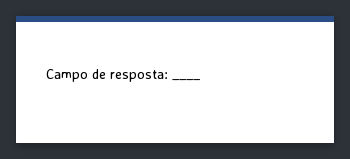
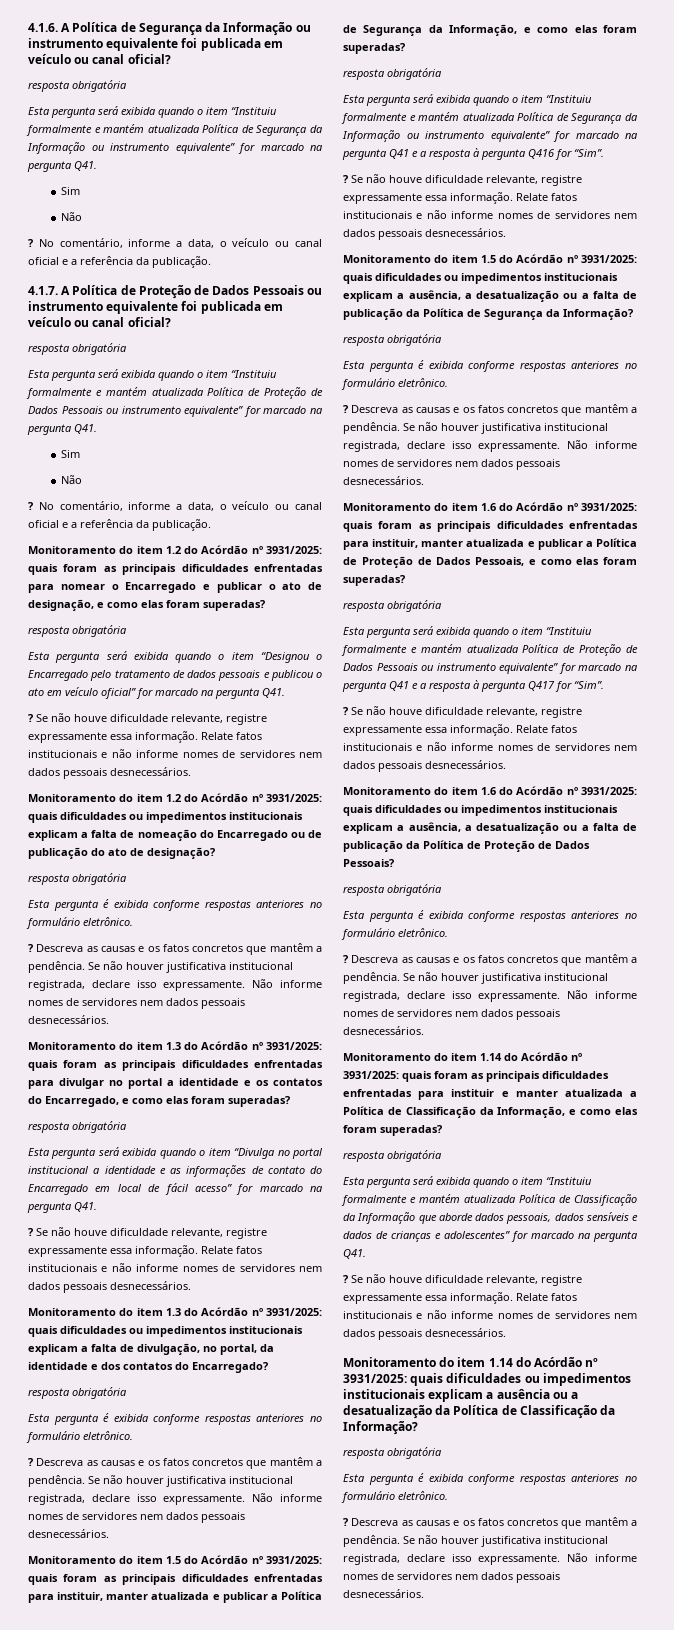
- Campo de resposta: ____
+ 4.1.6. A Política de Segurança da Informação ou instrumento equivalente foi publicada em veículo ou canal oficial?
+ resposta obrigatória
+ Esta pergunta será exibida quando o item “Instituiu formalmente e mantém atualizada Política de Segurança da Informação ou instrumento equivalente” for marcado na pergunta Q41.
+ Sim
+ Não
+ ? No comentário, informe a data, o veículo ou canal oficial e a referência da publicação.
+ 4.1.7. A Política de Proteção de Dados Pessoais ou instrumento equivalente foi publicada em veículo ou canal oficial?
+ resposta obrigatória
+ Esta pergunta será exibida quando o item “Instituiu formalmente e mantém atualizada Política de Proteção de Dados Pessoais ou instrumento equivalente” for marcado na pergunta Q41.
+ Sim
+ Não
+ ? No comentário, informe a data, o veículo ou canal oficial e a referência da publicação.
+ Monitoramento do item 1.2 do Acórdão nº 3931/2025: quais foram as principais dificuldades enfrentadas para nomear o Encarregado e publicar o ato de designação, e como elas foram superadas?
+ resposta obrigatória
+ Esta pergunta será exibida quando o item “Designou o Encarregado pelo tratamento de dados pessoais e publicou o ato em veículo oficial” for marcado na pergunta Q41.
+ ? Se não houve dificuldade relevante, registre expressamente essa informação. Relate fatos institucionais e não informe nomes de servidores nem dados pessoais desnecessários.
+ Monitoramento do item 1.2 do Acórdão nº 3931/2025: quais dificuldades ou impedimentos institucionais explicam a falta de nomeação do Encarregado ou de publicação do ato de designação?
+ resposta obrigatória
+ Esta pergunta é exibida conforme respostas anteriores no formulário eletrônico.
+ ? Descreva as causas e os fatos concretos que mantêm a pendência. Se não houver justificativa institucional registrada, declare isso expressamente. Não informe nomes de servidores nem dados pessoais desnecessários.
+ Monitoramento do item 1.3 do Acórdão nº 3931/2025: quais foram as principais dificuldades enfrentadas para divulgar no portal a identidade e os contatos do Encarregado, e como elas foram superadas?
+ resposta obrigatória
+ Esta pergunta será exibida quando o item “Divulga no portal institucional a identidade e as informações de contato do Encarregado em local de fácil acesso” for marcado na pergunta Q41.
+ ? Se não houve dificuldade relevante, registre expressamente essa informação. Relate fatos institucionais e não informe nomes de servidores nem dados pessoais desnecessários.
+ Monitoramento do item 1.3 do Acórdão nº 3931/2025: quais dificuldades ou impedimentos institucionais explicam a falta de divulgação, no portal, da identidade e dos contatos do Encarregado?
+ resposta obrigatória
+ Esta pergunta é exibida conforme respostas anteriores no formulário eletrônico.
+ ? Descreva as causas e os fatos concretos que mantêm a pendência. Se não houver justificativa institucional registrada, declare isso expressamente. Não informe nomes de servidores nem dados pessoais desnecessários.
+ Monitoramento do item 1.5 do Acórdão nº 3931/2025: quais foram as principais dificuldades enfrentadas para instituir, manter atualizada e publicar a Política de Segurança da Informação, e como elas foram superadas?
+ resposta obrigatória
+ Esta pergunta será exibida quando o item “Instituiu formalmente e mantém atualizada Política de Segurança da Informação ou instrumento equivalente” for marcado na pergunta Q41 e a resposta à pergunta Q416 for “Sim”.
+ ? Se não houve dificuldade relevante, registre expressamente essa informação. Relate fatos institucionais e não informe nomes de servidores nem dados pessoais desnecessários.
+ Monitoramento do item 1.5 do Acórdão nº 3931/2025: quais dificuldades ou impedimentos institucionais explicam a ausência, a desatualização ou a falta de publicação da Política de Segurança da Informação?
+ resposta obrigatória
+ Esta pergunta é exibida conforme respostas anteriores no formulário eletrônico.
+ ? Descreva as causas e os fatos concretos que mantêm a pendência. Se não houver justificativa institucional registrada, declare isso expressamente. Não informe nomes de servidores nem dados pessoais desnecessários.
+ Monitoramento do item 1.6 do Acórdão nº 3931/2025: quais foram as principais dificuldades enfrentadas para instituir, manter atualizada e publicar a Política de Proteção de Dados Pessoais, e como elas foram superadas?
+ resposta obrigatória
+ Esta pergunta será exibida quando o item “Instituiu formalmente e mantém atualizada Política de Proteção de Dados Pessoais ou instrumento equivalente” for marcado na pergunta Q41 e a resposta à pergunta Q417 for “Sim”.
+ ? Se não houve dificuldade relevante, registre expressamente essa informação. Relate fatos institucionais e não informe nomes de servidores nem dados pessoais desnecessários.
+ Monitoramento do item 1.6 do Acórdão nº 3931/2025: quais dificuldades ou impedimentos institucionais explicam a ausência, a desatualização ou a falta de publicação da Política de Proteção de Dados Pessoais?
+ resposta obrigatória
+ Esta pergunta é exibida conforme respostas anteriores no formulário eletrônico.
+ ? Descreva as causas e os fatos concretos que mantêm a pendência. Se não houver justificativa institucional registrada, declare isso expressamente. Não informe nomes de servidores nem dados pessoais desnecessários.
+ Monitoramento do item 1.14 do Acórdão nº 3931/2025: quais foram as principais dificuldades enfrentadas para instituir e manter atualizada a Política de Classificação da Informação, e como elas foram superadas?
+ resposta obrigatória
+ Esta pergunta será exibida quando o item “Instituiu formalmente e mantém atualizada Política de Classificação da Informação que aborde dados pessoais, dados sensíveis e dados de crianças e adolescentes” for marcado na pergunta Q41.
+ ? Se não houve dificuldade relevante, registre expressamente essa informação. Relate fatos institucionais e não informe nomes de servidores nem dados pessoais desnecessários.
+ Monitoramento do item 1.14 do Acórdão nº 3931/2025: quais dificuldades ou impedimentos institucionais explicam a ausência ou a desatualização da Política de Classificação da Informação?
+ resposta obrigatória
+ Esta pergunta é exibida conforme respostas anteriores no formulário eletrônico.
+ ? Descreva as causas e os fatos concretos que mantêm a pendência. Se não houver justificativa institucional registrada, declare isso expressamente. Não informe nomes de servidores nem dados pessoais desnecessários.

